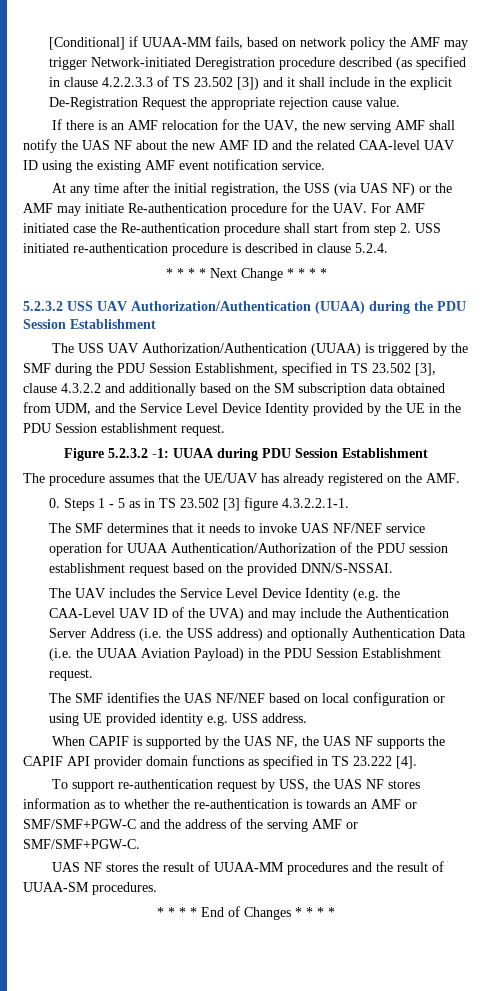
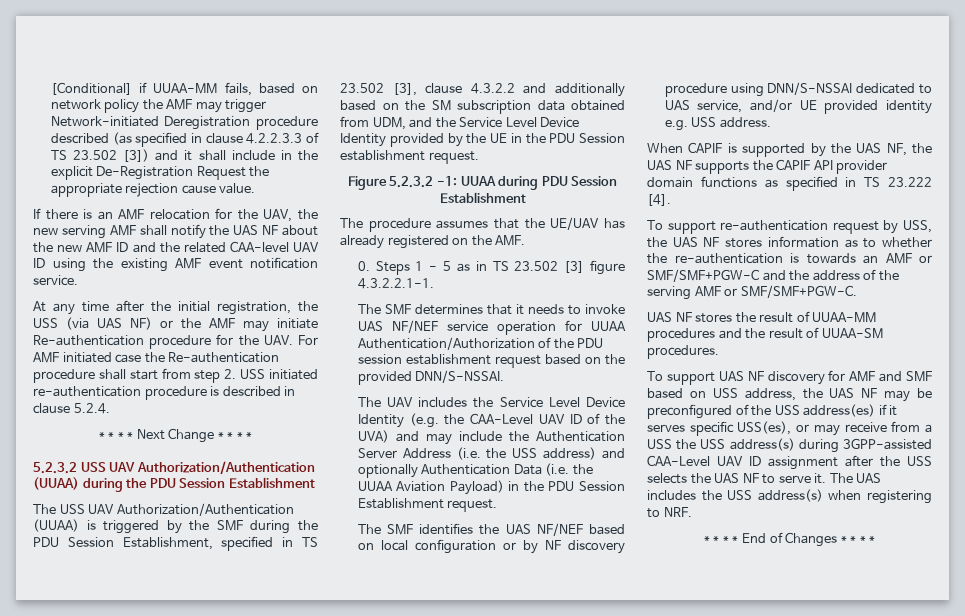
- The SMF identifies the UAS NF/NEF based on local configuration or using UE provided identity e.g. USS address.
+ The SMF identifies the UAS NF/NEF based on local configuration or by NF discovery procedure using DNN/S-NSSAI dedicated to UAS service, and/or UE provided identity e.g. USS address.
+ To support UAS NF discovery for AMF and SMF based on USS address, the UAS NF may be preconfigured of the USS address(es) if it serves specific USS(es), or may receive from a USS the USS address(s) during 3GPP-assisted CAA-Level UAV ID assignment after the USS selects the UAS NF to serve it. The UAS includes the USS address(s) when registering to NRF.

